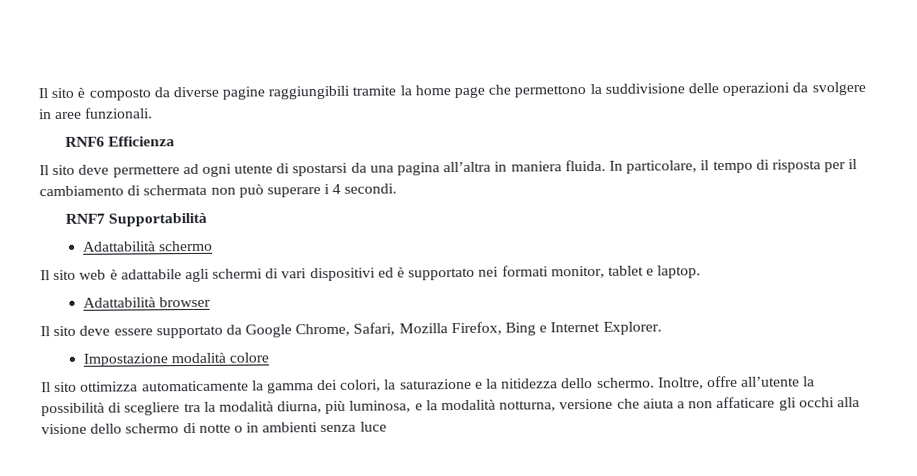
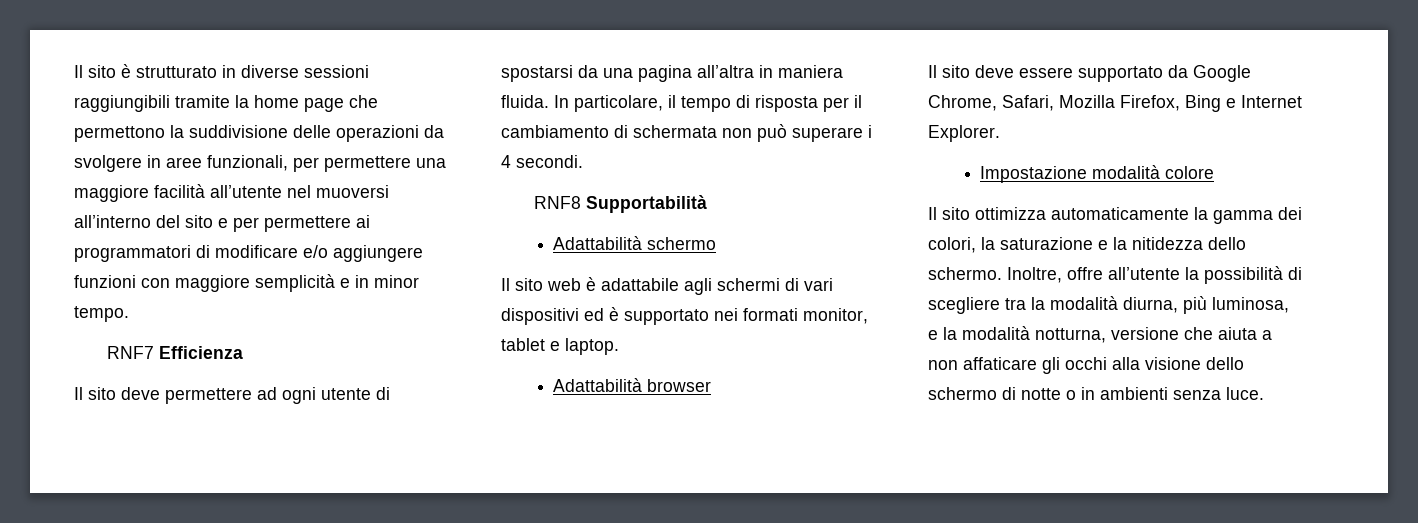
- Il sito è composto da diverse pagine raggiungibili tramite la home page che permettono la suddivisione delle operazioni da svolgere in aree funzionali.
- RNF6 Efficienza
+ Il sito è strutturato in diverse sessioni raggiungibili tramite la home page che permettono la suddivisione delle operazioni da svolgere in aree funzionali, per permettere una maggiore facilità all’utente nel muoversi all’interno del sito e per permettere ai programmatori di modificare e/o aggiungere funzioni con maggiore semplicità e in minor tempo.
+ RNF7 Efficienza
- RNF7 Supportabilità
+ RNF8 Supportabilità
- Inoltre, offre all’utente la possibilità di scegliere tra la modalità diurna, più luminosa, e la modalità notturna, versione che aiuta a non affaticare gli occhi alla visione dello schermo di notte o in ambienti senza luce
+ Inoltre, offre all’utente la possibilità di scegliere tra la modalità diurna, più luminosa, e la modalità notturna, versione che aiuta a non affaticare gli occhi alla visione dello schermo di notte o in ambienti senza luce.

